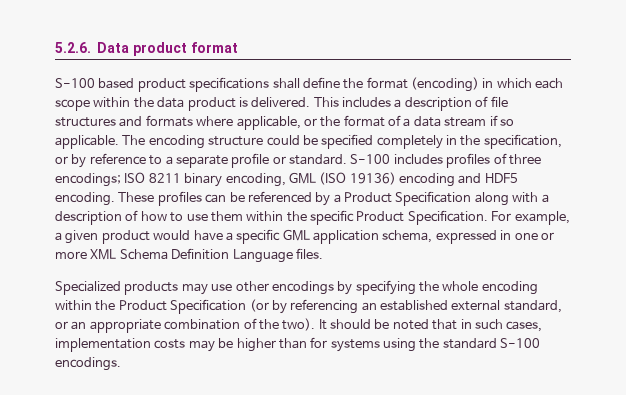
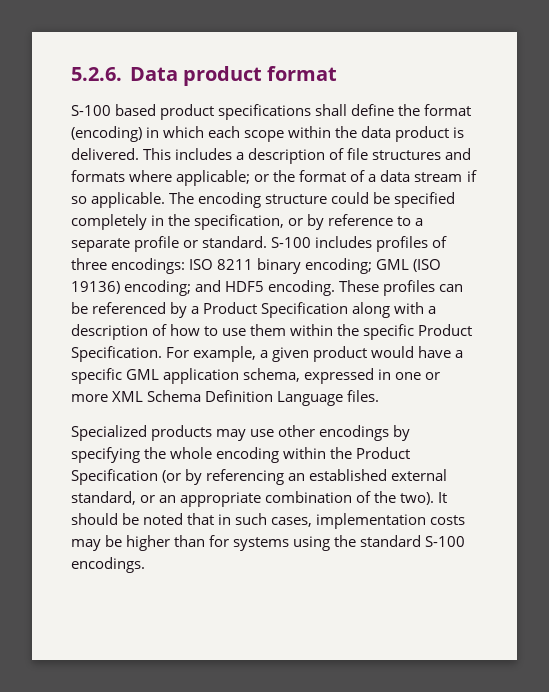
- This includes a description of file structures and formats where applicable, or the format of a data stream if so applicable.
+ This includes a description of file structures and formats where applicable; or the format of a data stream if so applicable.
- S-100 includes profiles of three encodings; ISO 8211 binary encoding, GML (ISO 19136) encoding and HDF5 encoding.
+ S-100 includes profiles of three encodings: ISO 8211 binary encoding; GML (ISO 19136) encoding; and HDF5 encoding.

